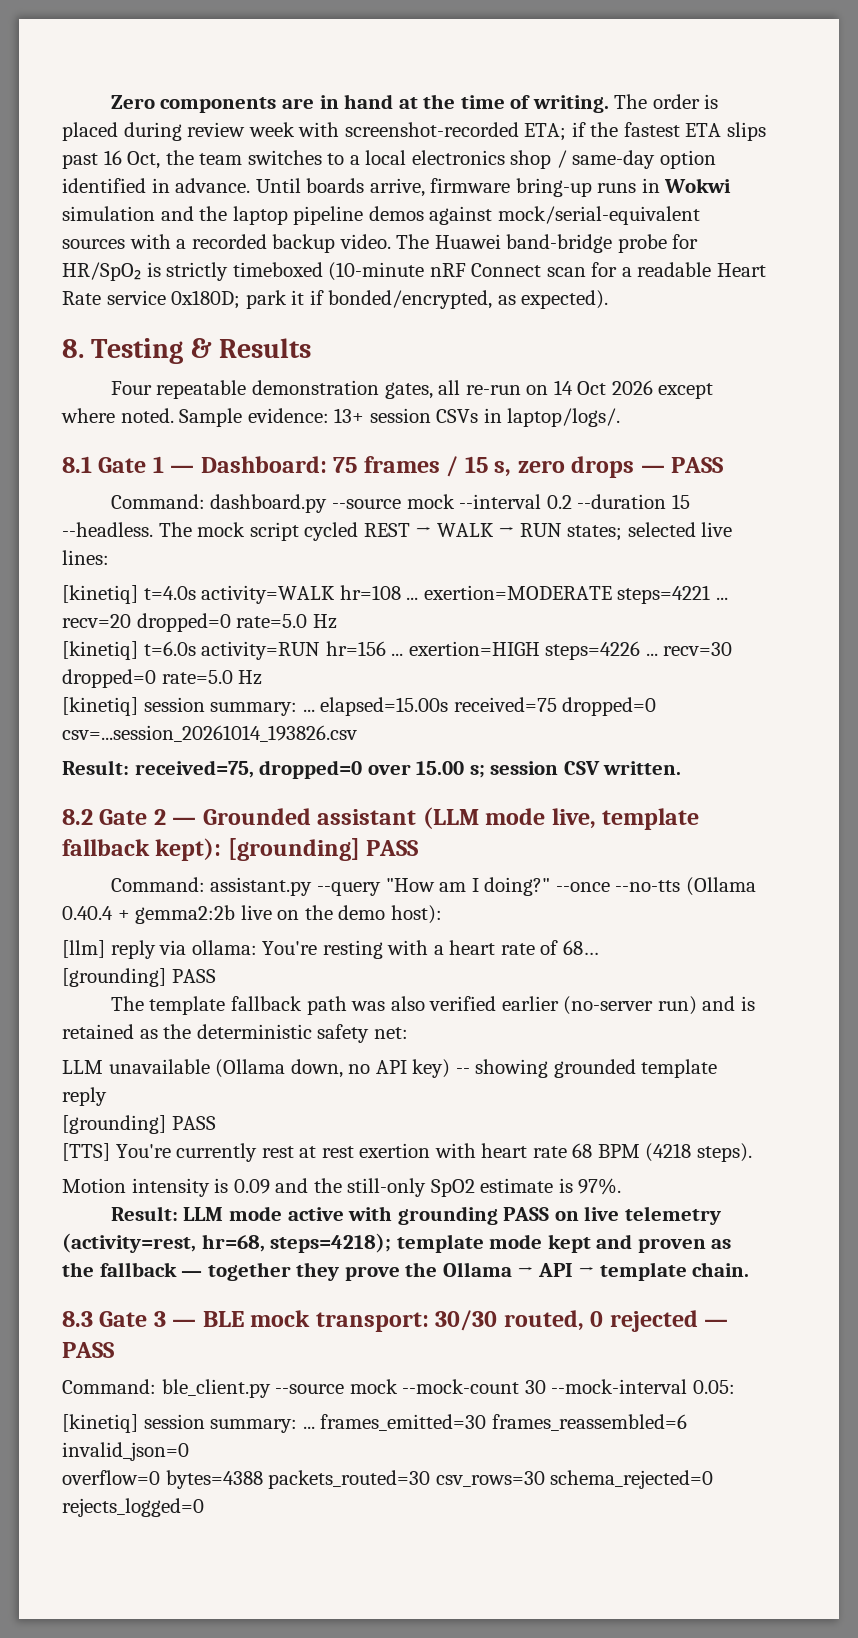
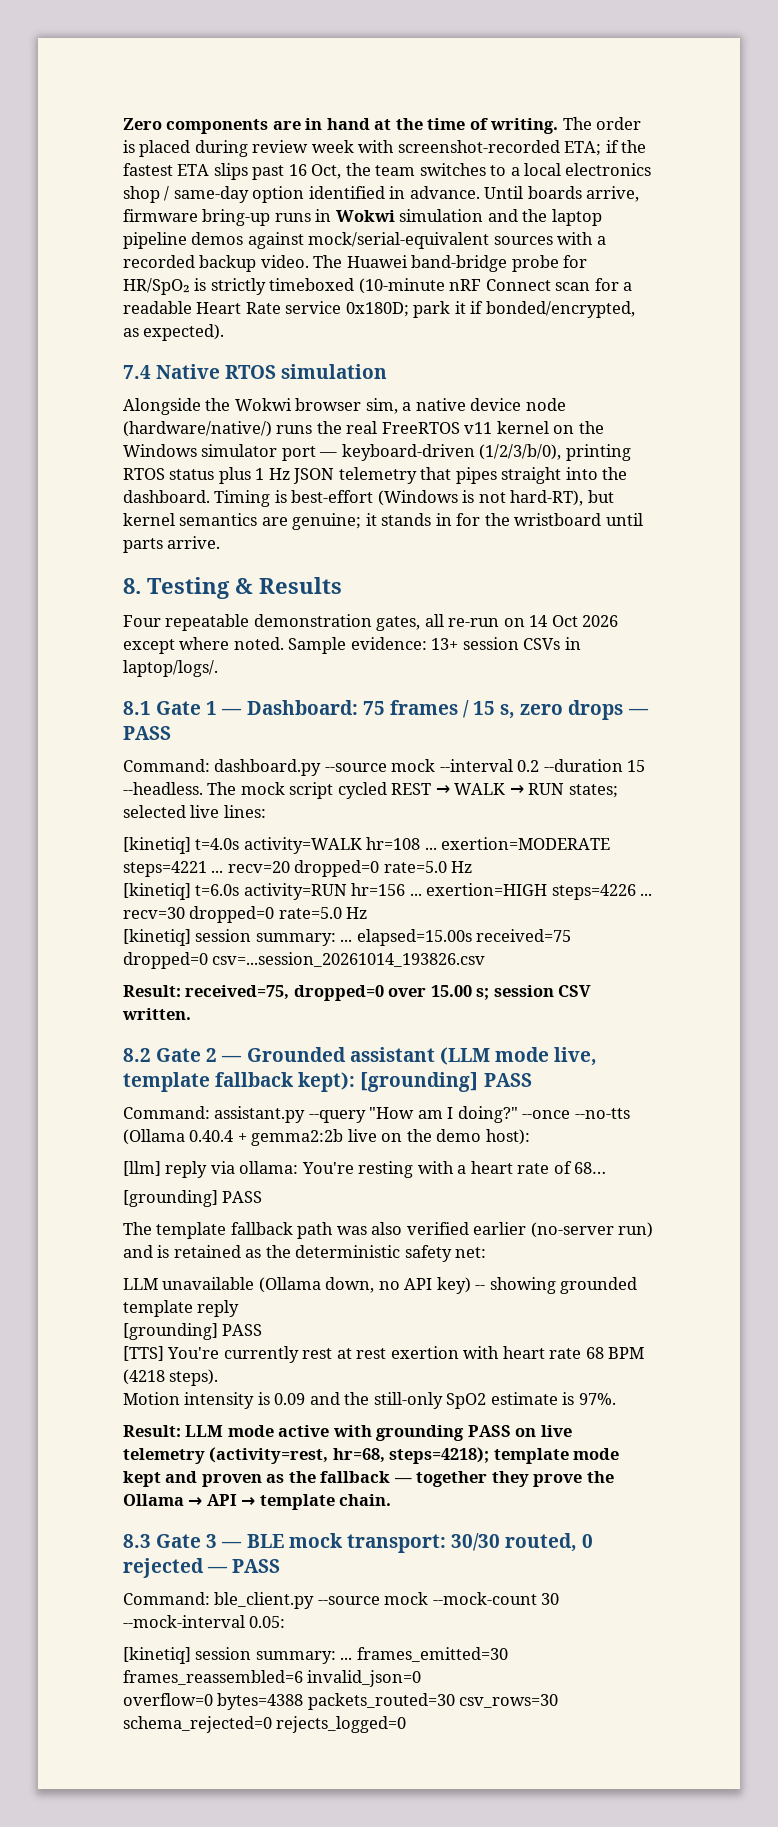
+ 7.4 Native RTOS simulation
+ Alongside the Wokwi browser sim, a native device node (hardware/native/) runs the real FreeRTOS v11 kernel on the Windows simulator port — keyboard-driven (1/2/3/b/0), printing RTOS status plus 1 Hz JSON telemetry that pipes straight into the dashboard. Timing is best-effort (Windows is not hard-RT), but kernel semantics are genuine; it stands in for the wristboard until parts arrive.

